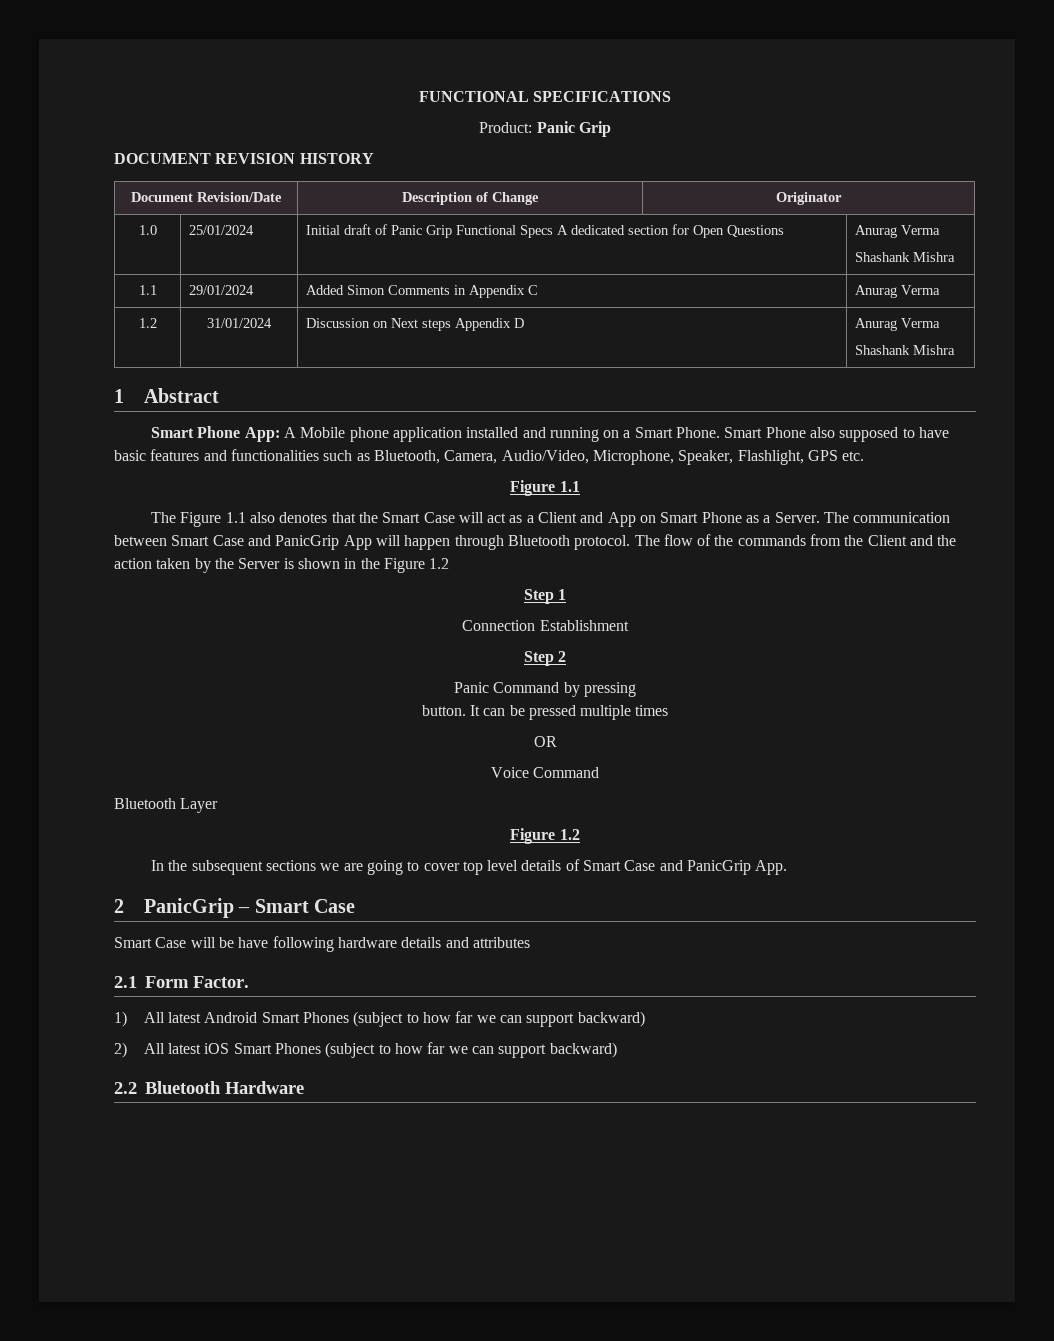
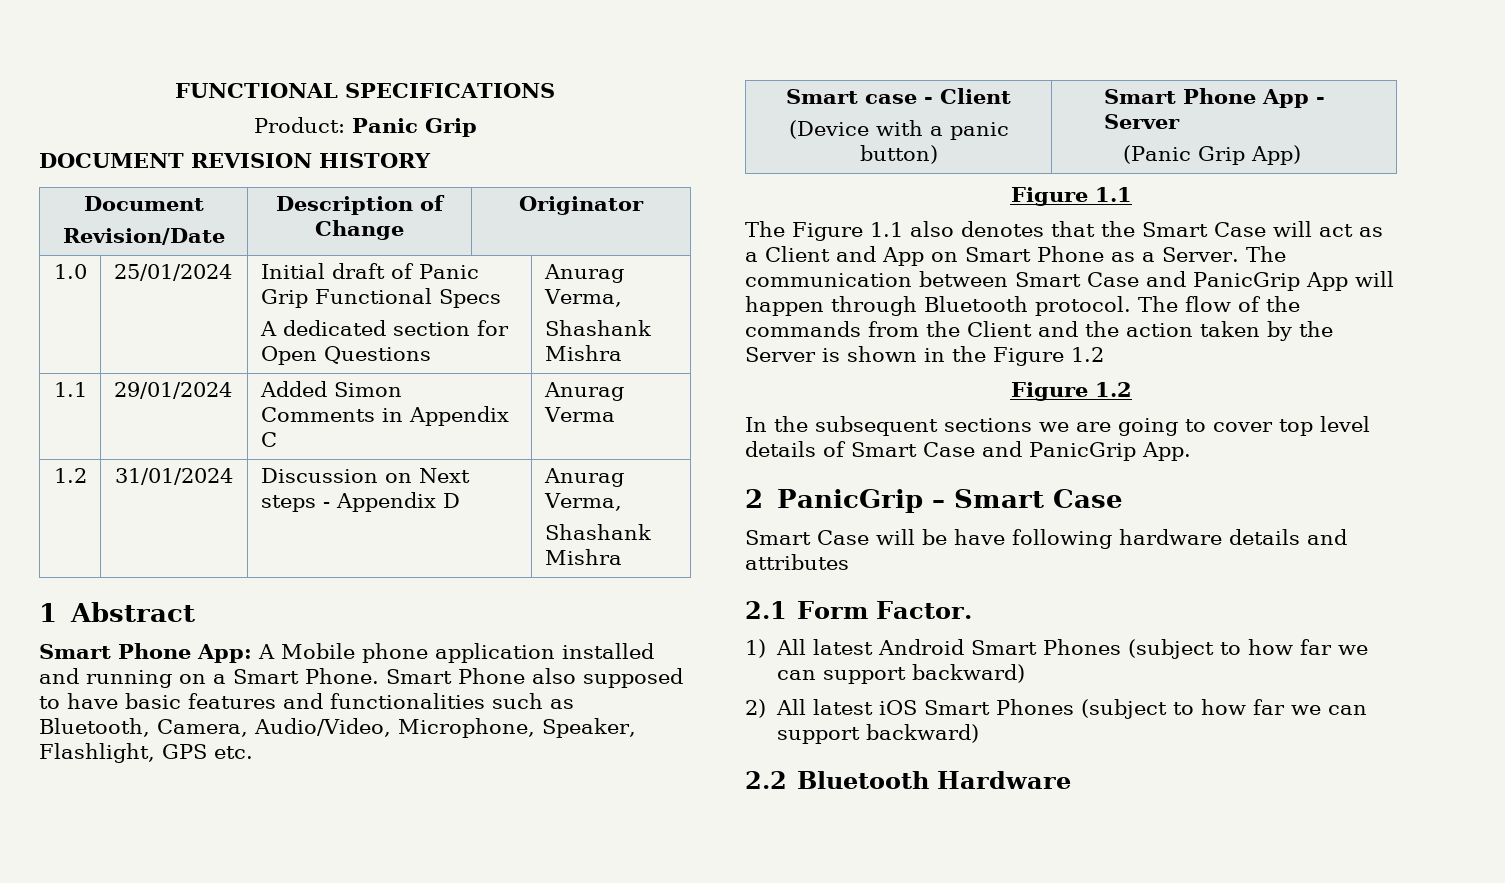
- Document Revision/Date | Description of Change | Originator
+ Document
+ Revision/Date | Description of Change | Originator
- 1.0 | 25/01/2024 | Initial draft of Panic Grip Functional Specs A dedicated section for Open Questions | Anurag Verma
+ 1.0 | 25/01/2024 | Initial draft of Panic Grip Functional Specs
+ A dedicated section for Open Questions | Anurag Verma,
- 1.2 | 31/01/2024 | Discussion on Next steps Appendix D | Anurag Verma
+ 1.2 | 31/01/2024 | Discussion on Next steps - Appendix D | Anurag Verma,
+ Smart case - Client
+ (Device with a panic button) | Smart Phone App - Server
+ (Panic Grip App)
- Step 1
- Connection Establishment
- Step 2
- Panic Command by pressing
- button. It can be pressed multiple times
- OR
- Voice Command
- Bluetooth Layer

